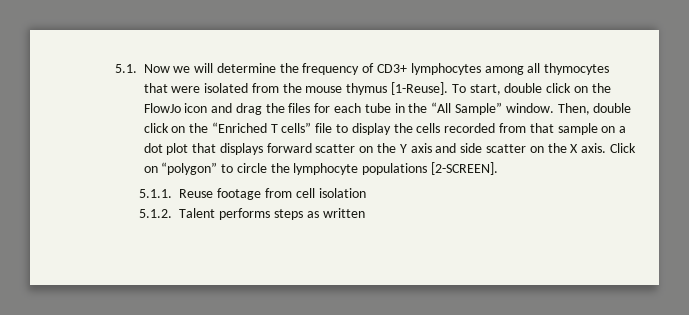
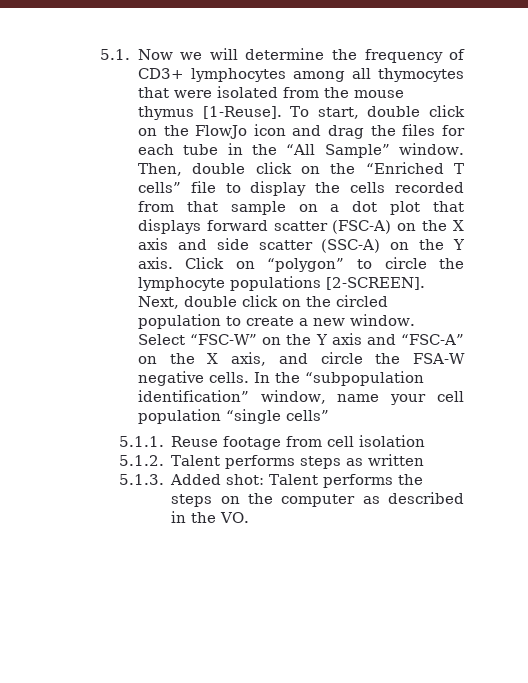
- Then, double click on the “Enriched T cells” file to display the cells recorded from that sample on a dot plot that displays forward scatter on the Y axis and side scatter on the X axis.
+ Then, double click on the “Enriched T cells” file to display the cells recorded from that sample on a dot plot that displays forward scatter (FSC-A) on the X axis and side scatter (SSC-A) on the Y axis.
+ Next, double click on the circled population to create a new window. Select “FSC-W” on the Y axis and “FSC-A” on the X axis, and circle the FSA-W negative cells. In the “subpopulation identification” window, name your cell population “single cells”
+ 5.1.3. Added shot: Talent performs the steps on the computer as described in the VO.

